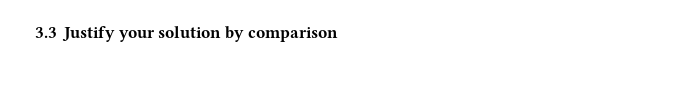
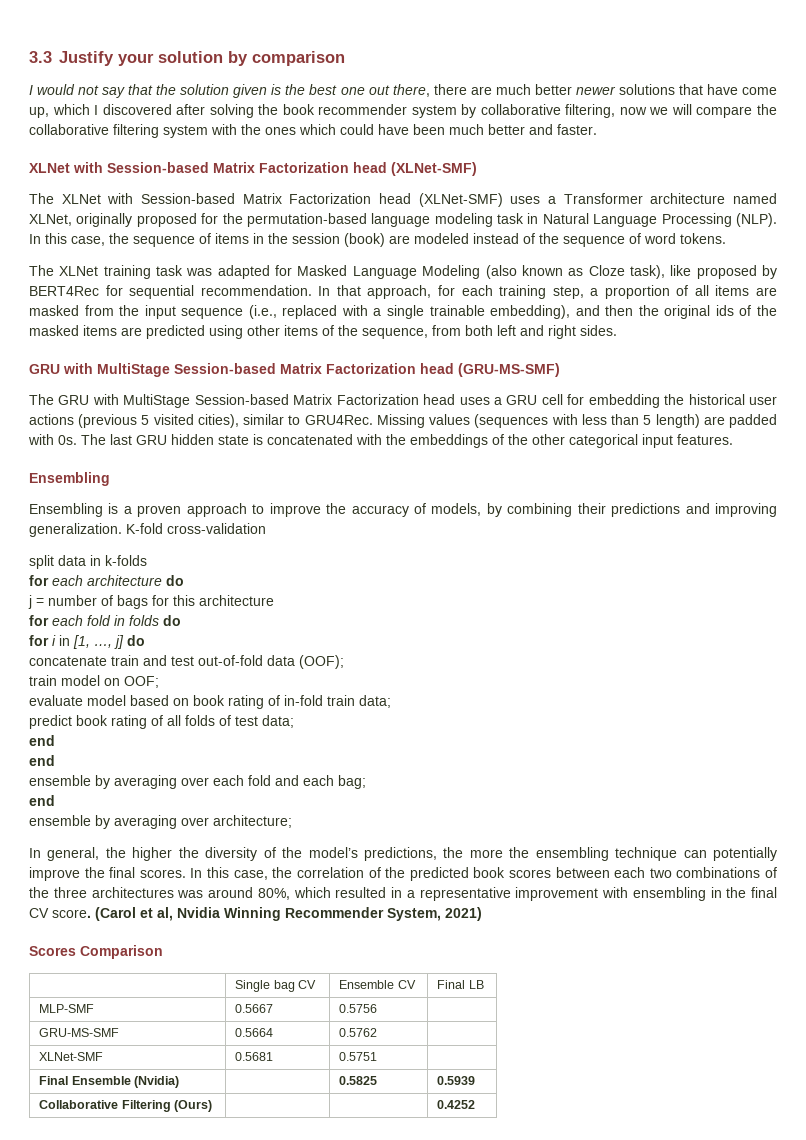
+ I would not say that the solution given is the best one out there, there are much better newer solutions that have come up, which I discovered after solving the book recommender system by collaborative filtering, now we will compare the collaborative filtering system with the ones which could have been much better and faster.
+ XLNet with Session-based Matrix Factorization head (XLNet-SMF)
+ The XLNet with Session-based Matrix Factorization head (XLNet-SMF) uses a Transformer architecture named XLNet, originally proposed for the permutation-based language modeling task in Natural Language Processing (NLP). In this case, the sequence of items in the session (book) are modeled instead of the sequence of word tokens.
+ The XLNet training task was adapted for Masked Language Modeling (also known as Cloze task), like proposed by BERT4Rec for sequential recommendation. In that approach, for each training step, a proportion of all items are masked from the input sequence (i.e., replaced with a single trainable embedding), and then the original ids of the masked items are predicted using other items of the sequence, from both left and right sides.
+ GRU with MultiStage Session-based Matrix Factorization head (GRU-MS-SMF)
+ The GRU with MultiStage Session-based Matrix Factorization head uses a GRU cell for embedding the historical user actions (previous 5 visited cities), similar to GRU4Rec. Missing values (sequences with less than 5 length) are padded with 0s. The last GRU hidden state is concatenated with the embeddings of the other categorical input features.
+ Ensembling
+ Ensembling is a proven approach to improve the accuracy of models, by combining their predictions and improving generalization. K-fold cross-validation
+ split data in k-folds
+ for each architecture do
+ j = number of bags for this architecture
+ for each fold in folds do
+ for i in [1, …, j] do
+ concatenate train and test out-of-fold data (OOF);
+ train model on OOF;
+ evaluate model based on book rating of in-fold train data;
+ predict book rating of all folds of test data;
+ end
+ end
+ ensemble by averaging over each fold and each bag;
+ end
+ ensemble by averaging over architecture;
+ In general, the higher the diversity of the model’s predictions, the more the ensembling technique can potentially improve the final scores. In this case, the correlation of the predicted book scores between each two combinations of the three architectures was around 80%, which resulted in a representative improvement with ensembling in the final CV score. (Carol et al, Nvidia Winning Recommender System, 2021)
+ Scores Comparison
+ | Single bag CV | Ensemble CV | Final LB
+ MLP-SMF | 0.5667 | 0.5756 |
+ GRU-MS-SMF | 0.5664 | 0.5762 |
+ XLNet-SMF | 0.5681 | 0.5751 |
+ Final Ensemble (Nvidia) | | 0.5825 | 0.5939
+ Collaborative Filtering (Ours) | | | 0.4252

